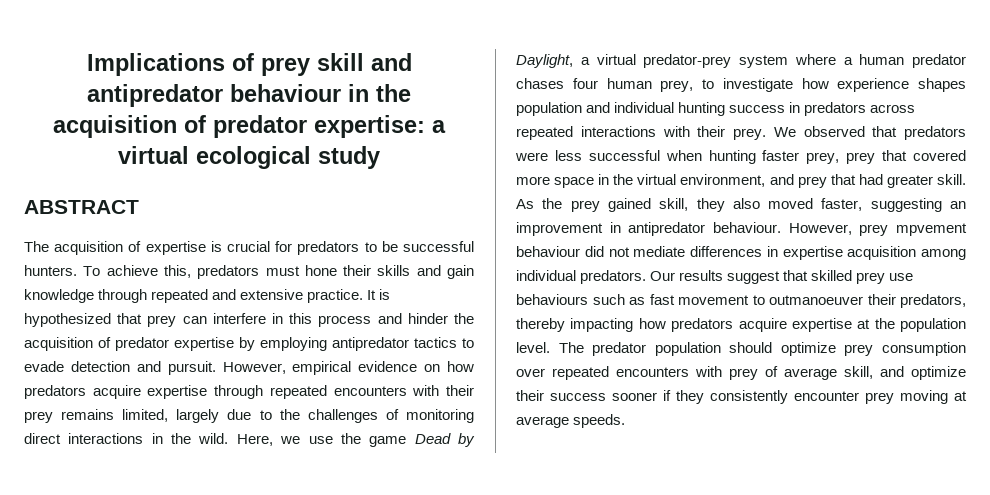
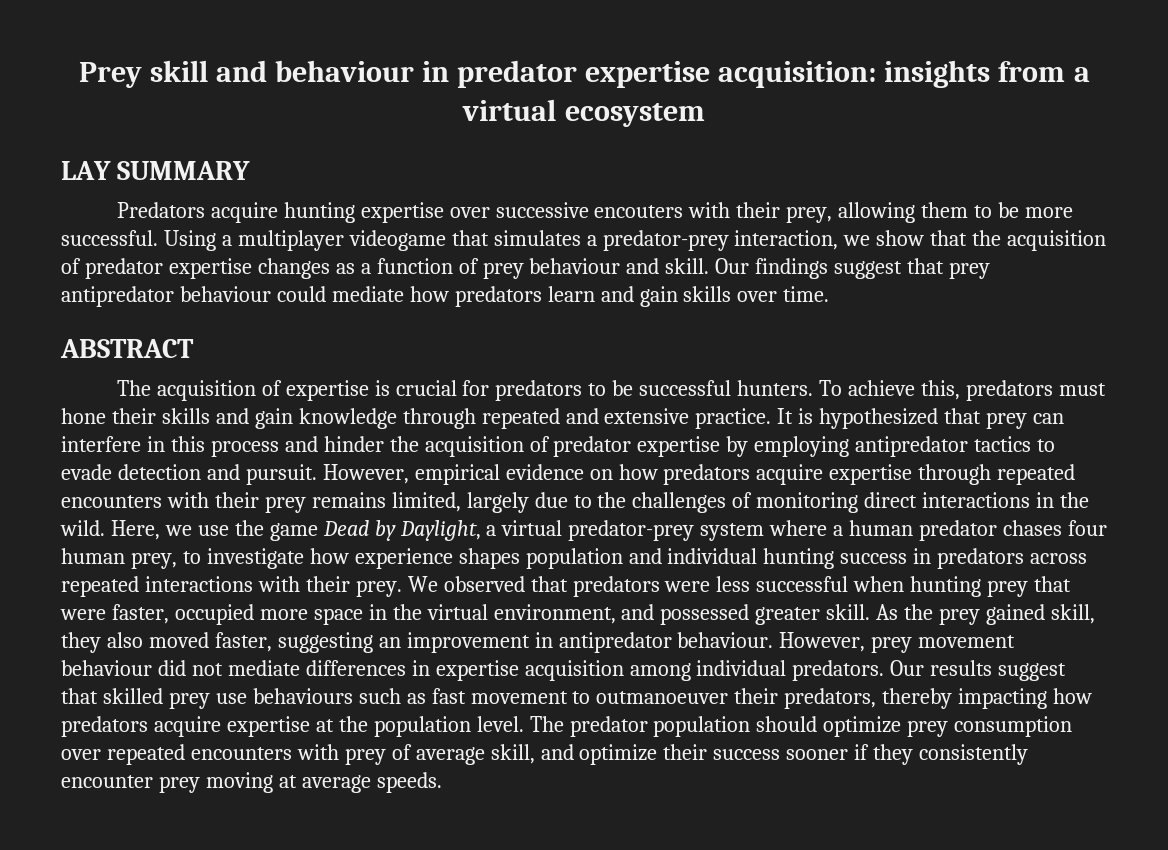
- Implications of prey skill and antipredator behaviour in the acquisition of predator expertise: a virtual ecological study
+ Prey skill and behaviour in predator expertise acquisition: insights from a virtual ecosystem
+ LAY SUMMARY
+ Predators acquire hunting expertise over successive encouters with their prey, allowing them to be more successful. Using a multiplayer videogame that simulates a predator-prey interaction, we show that the acquisition of predator expertise changes as a function of prey behaviour and skill. Our findings suggest that prey antipredator behaviour could mediate how predators learn and gain skills over time.
- We observed that predators were less successful when hunting faster prey, prey that covered more space in the virtual environment, and prey that had greater skill.
+ We observed that predators were less successful when hunting prey that were faster, occupied more space in the virtual environment, and possessed greater skill.
- However, prey mpvement behaviour did not mediate differences in expertise acquisition among individual predators.
+ However, prey movement behaviour did not mediate differences in expertise acquisition among individual predators.

